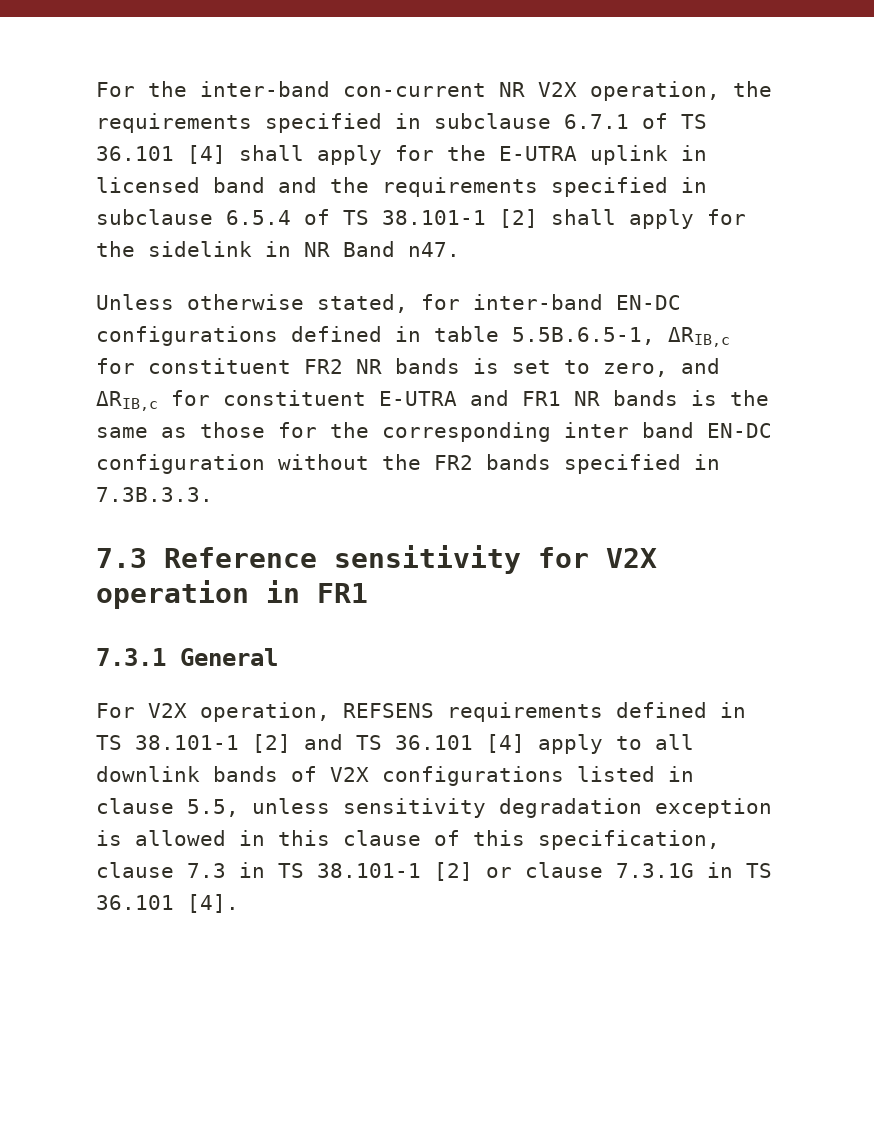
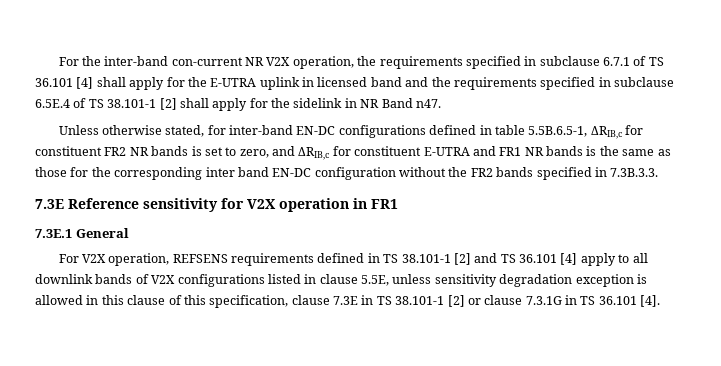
- For the inter-band con-current NR V2X operation, the requirements specified in subclause 6.7.1 of TS 36.101 [4] shall apply for the E-UTRA uplink in licensed band and the requirements specified in subclause 6.5.4 of TS 38.101-1 [2] shall apply for the sidelink in NR Band n47.
+ For the inter-band con-current NR V2X operation, the requirements specified in subclause 6.7.1 of TS 36.101 [4] shall apply for the E-UTRA uplink in licensed band and the requirements specified in subclause 6.5E.4 of TS 38.101-1 [2] shall apply for the sidelink in NR Band n47.
- 7.3 Reference sensitivity for V2X operation in FR1
+ 7.3E Reference sensitivity for V2X operation in FR1
- 7.3.1 General
+ 7.3E.1 General
- For V2X operation, REFSENS requirements defined in TS 38.101-1 [2] and TS 36.101 [4] apply to all downlink bands of V2X configurations listed in clause 5.5, unless sensitivity degradation exception is allowed in this clause of this specification, clause 7.3 in TS 38.101-1 [2] or clause 7.3.1G in TS 36.101 [4].
+ For V2X operation, REFSENS requirements defined in TS 38.101-1 [2] and TS 36.101 [4] apply to all downlink bands of V2X configurations listed in clause 5.5E, unless sensitivity degradation exception is allowed in this clause of this specification, clause 7.3E in TS 38.101-1 [2] or clause 7.3.1G in TS 36.101 [4].

